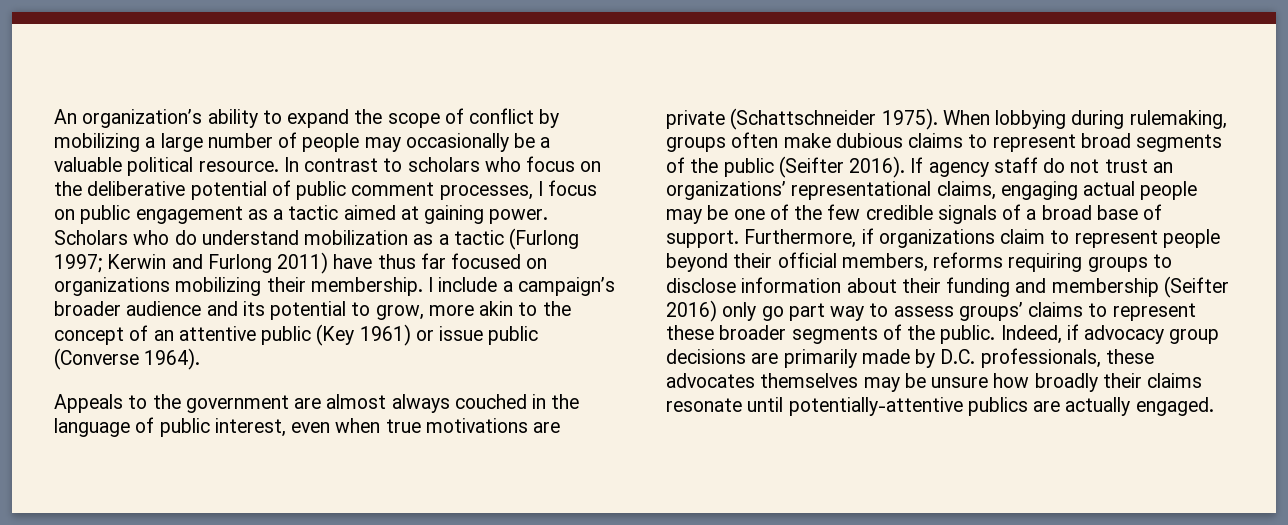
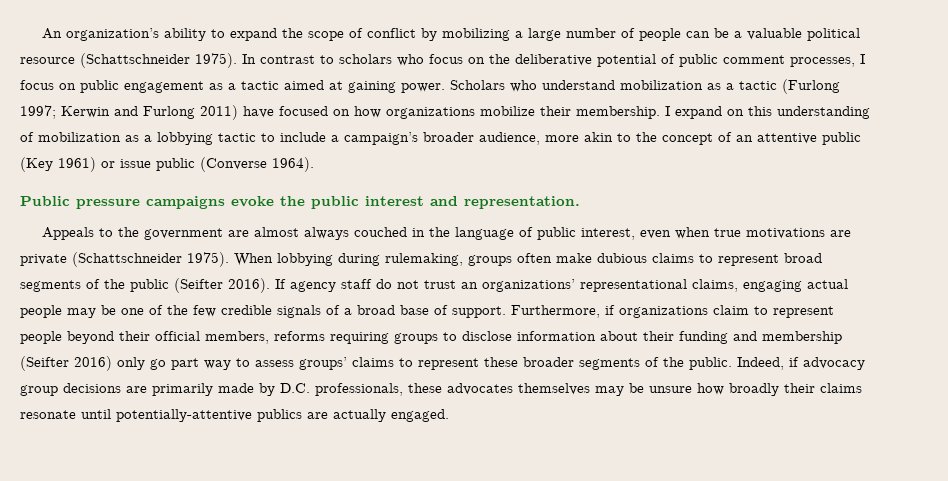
- An organization’s ability to expand the scope of conflict by mobilizing a large number of people may occasionally be a valuable political resource.
+ An organization’s ability to expand the scope of conflict by mobilizing a large number of people can be a valuable political resource (Schattschneider 1975).
- Scholars who do understand mobilization as a tactic (Furlong 1997; Kerwin and Furlong 2011) have thus far focused on organizations mobilizing their membership. I include a campaign’s broader audience and its potential to grow, more akin to the concept of an attentive public (Key 1961) or issue public (Converse 1964).
+ Scholars who understand mobilization as a tactic (Furlong 1997; Kerwin and Furlong 2011) have focused on how organizations mobilize their membership. I expand on this understanding of mobilization as a lobbying tactic to include a campaign’s broader audience, more akin to the concept of an attentive public (Key 1961) or issue public (Converse 1964).
+ Public pressure campaigns evoke the public interest and representation.

